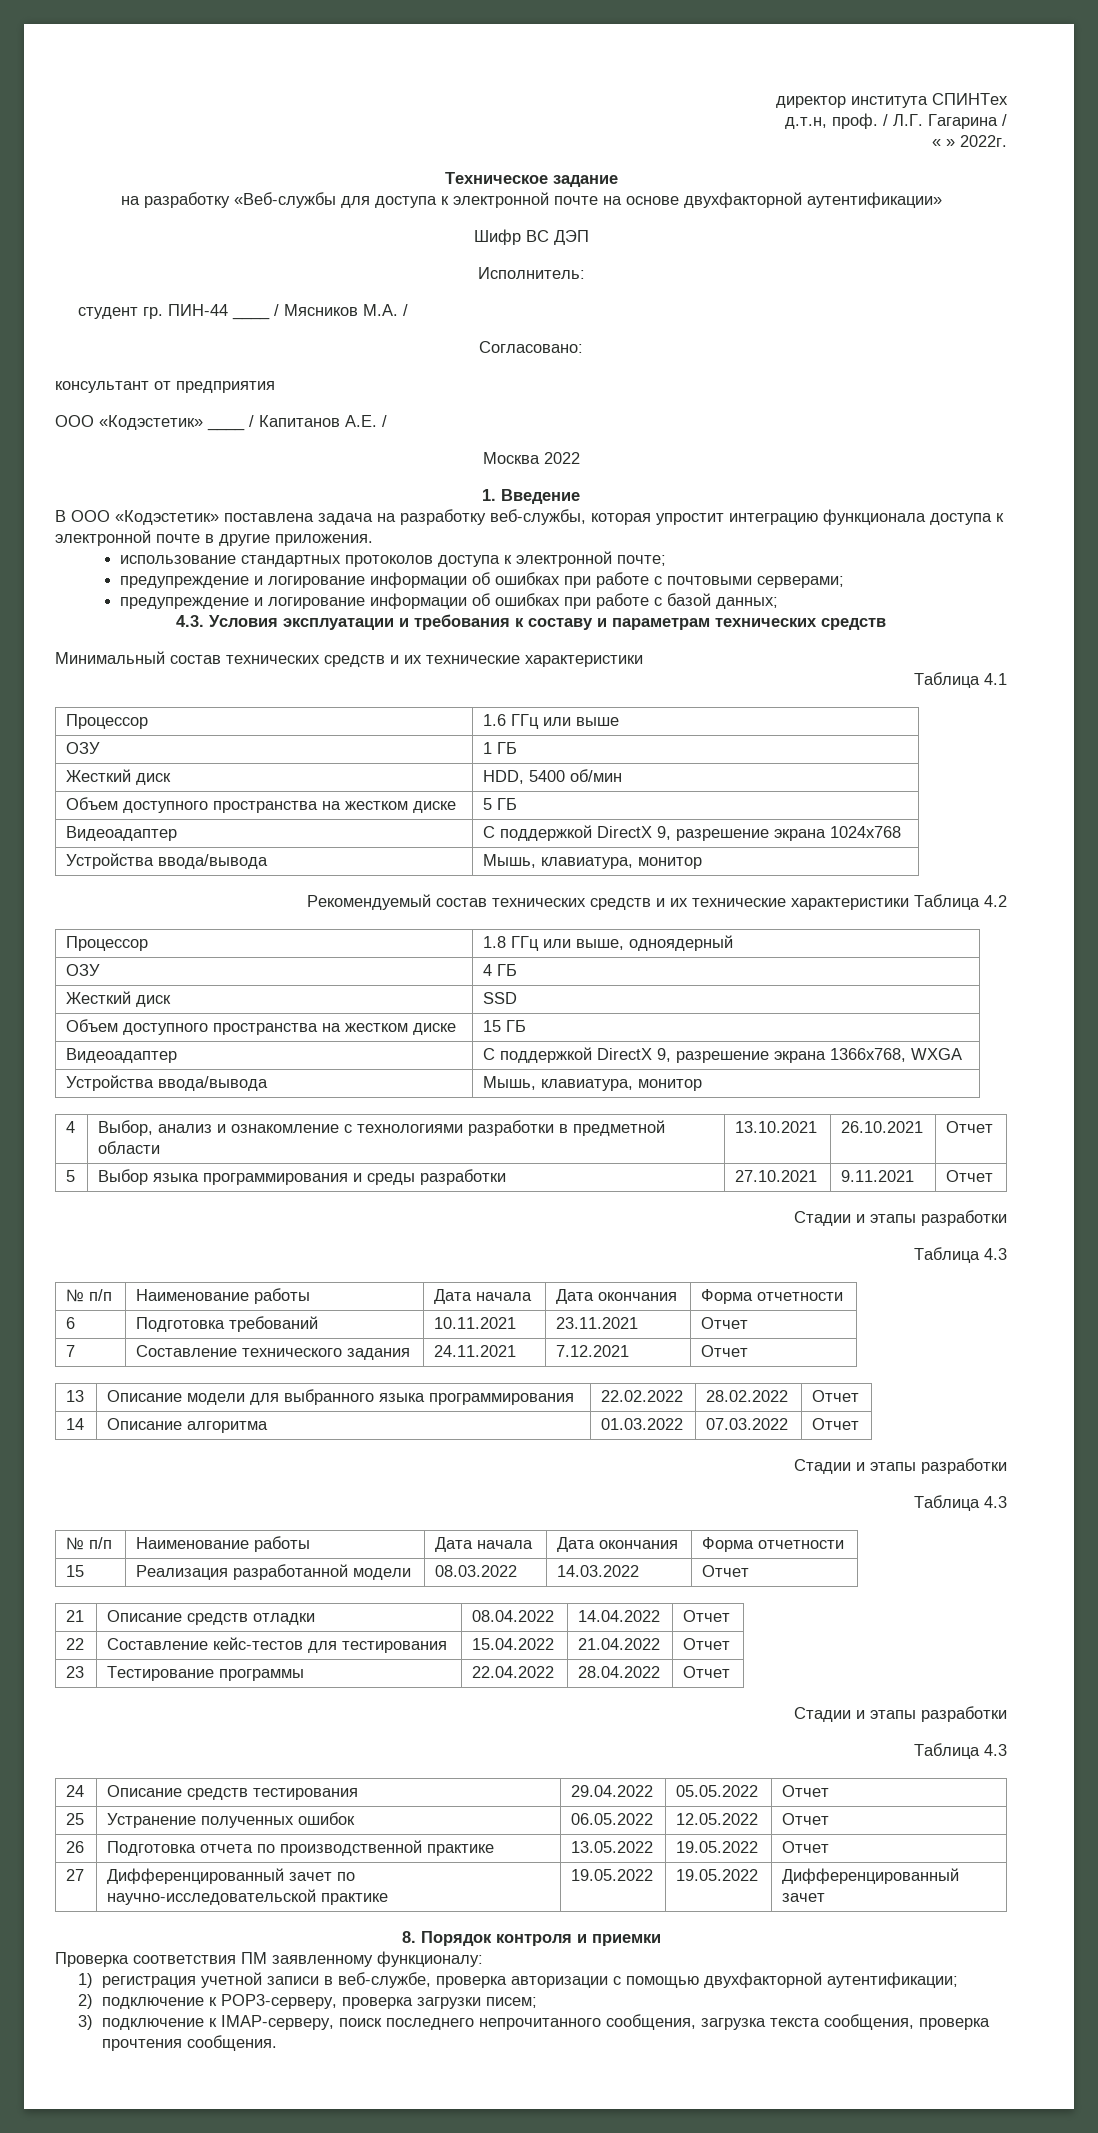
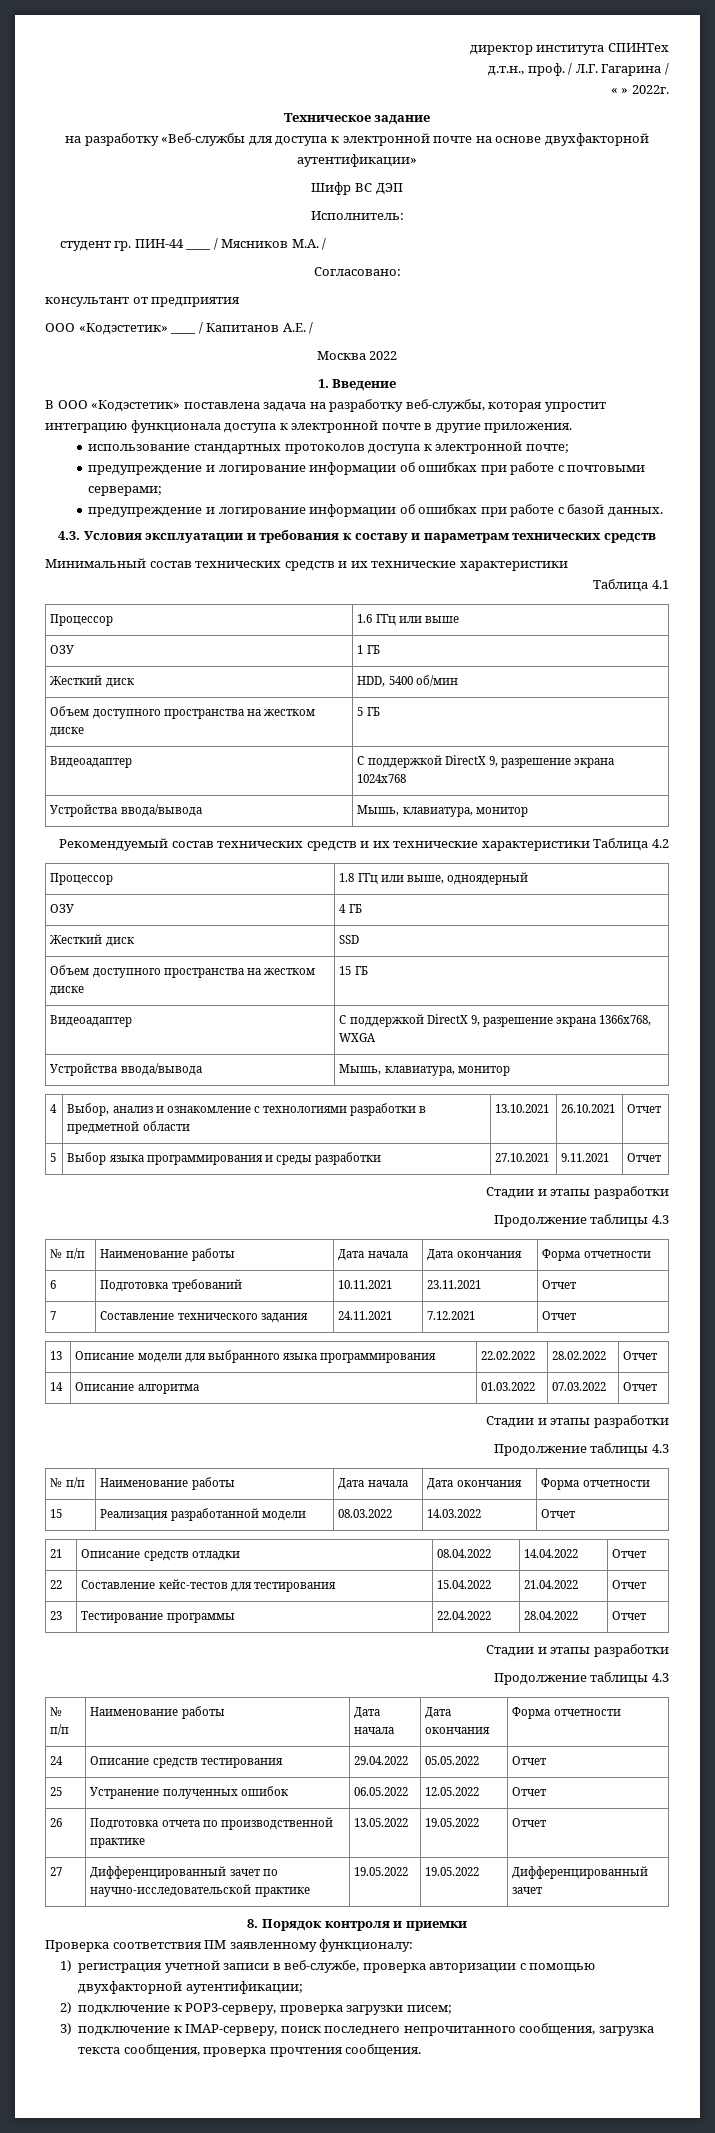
- д.т.н, проф.
+ д.т.н., проф.
- предупреждение и логирование информации об ошибках при работе с базой данных;
+ предупреждение и логирование информации об ошибках при работе с базой данных.
  5 | Выбор языка программирования и среды разработки | 27.10.2021 | 9.11.2021 | Отчет
  Стадии и этапы разработки
- Таблица 4.3
+ Продолжение таблицы 4.3
  14 | Описание алгоритма | 01.03.2022 | 07.03.2022 | Отчет
  Стадии и этапы разработки
- Таблица 4.3
+ Продолжение таблицы 4.3
  23 | Тестирование программы | 22.04.2022 | 28.04.2022 | Отчет
  Стадии и этапы разработки
- Таблица 4.3
+ Продолжение таблицы 4.3
+ № п/п | Наименование работы | Дата начала | Дата окончания | Форма отчетности

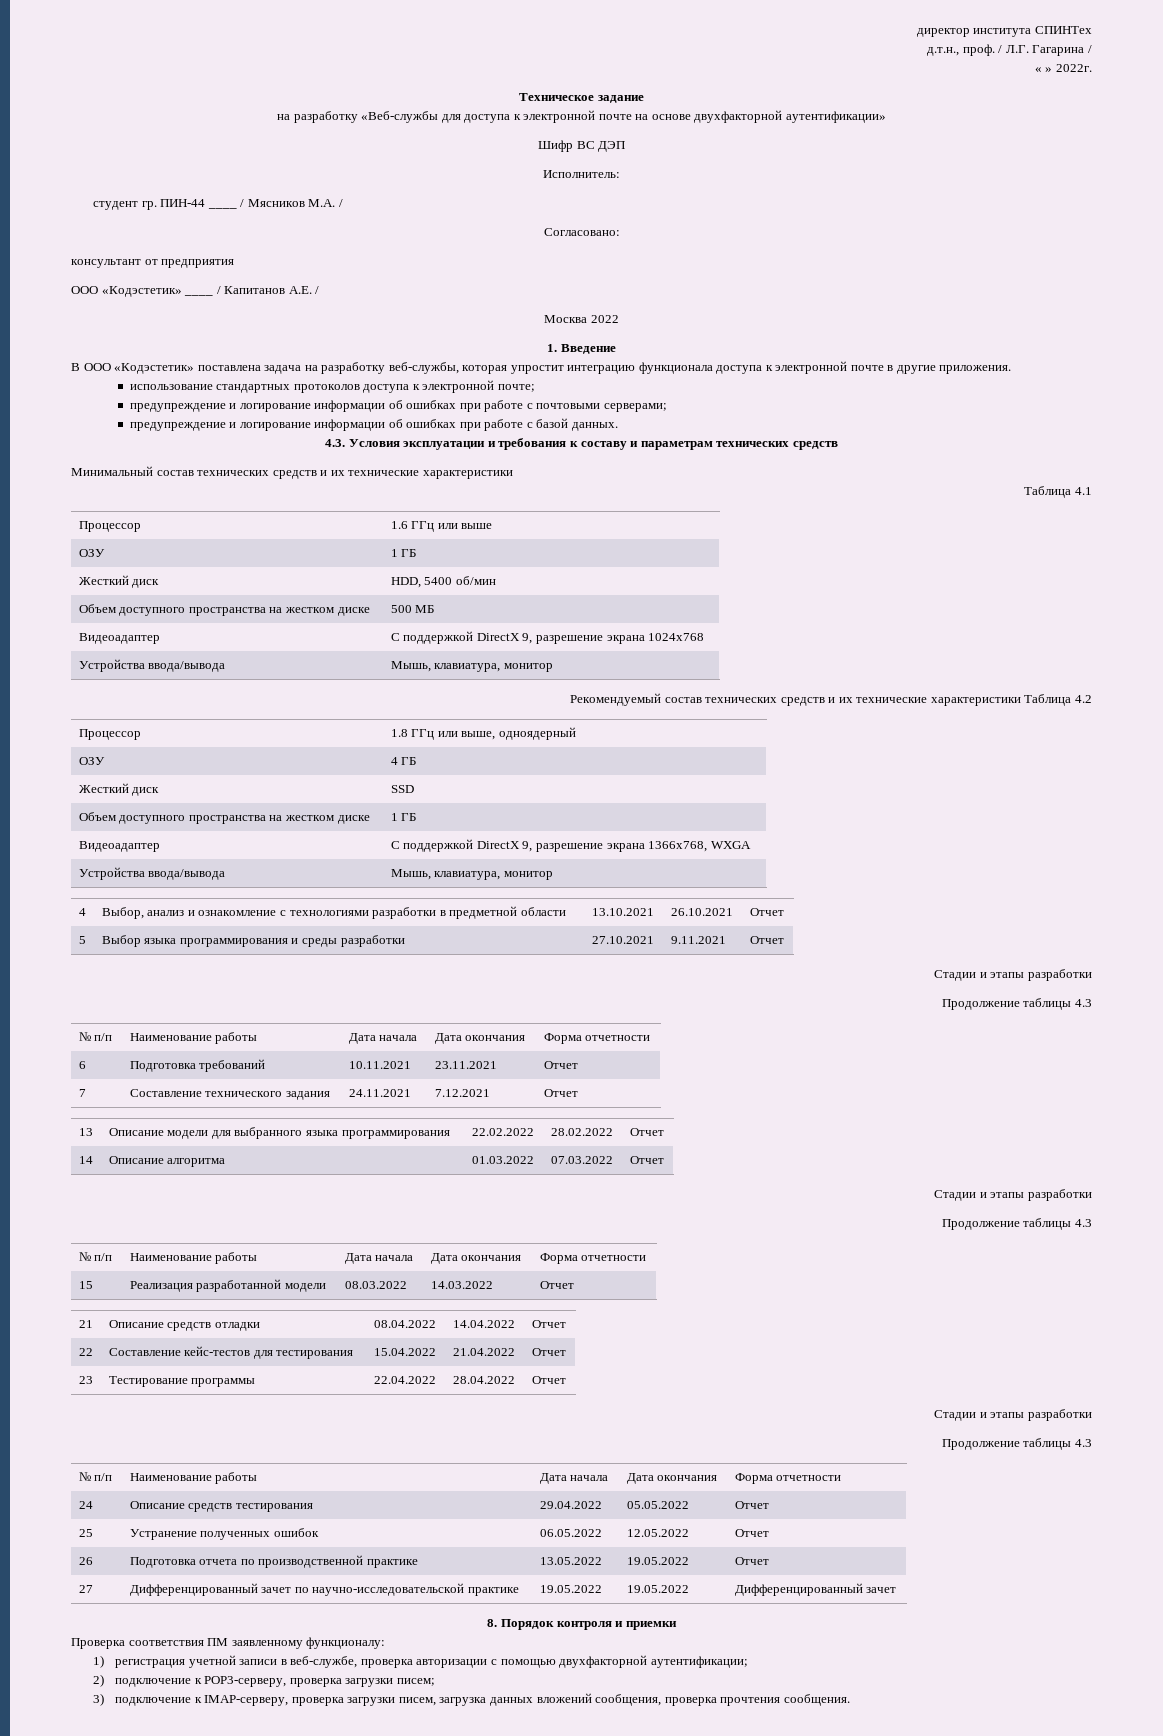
- Объем доступного пространства на жестком диске | 5 ГБ
+ Объем доступного пространства на жестком диске | 500 МБ
- Объем доступного пространства на жестком диске | 15 ГБ
+ Объем доступного пространства на жестком диске | 1 ГБ
- 3) подключение к IMAP-серверу, поиск последнего непрочитанного сообщения, загрузка текста сообщения, проверка прочтения сообщения.
+ 3) подключение к IMAP-серверу, проверка загрузки писем, загрузка данных вложений сообщения, проверка прочтения сообщения.

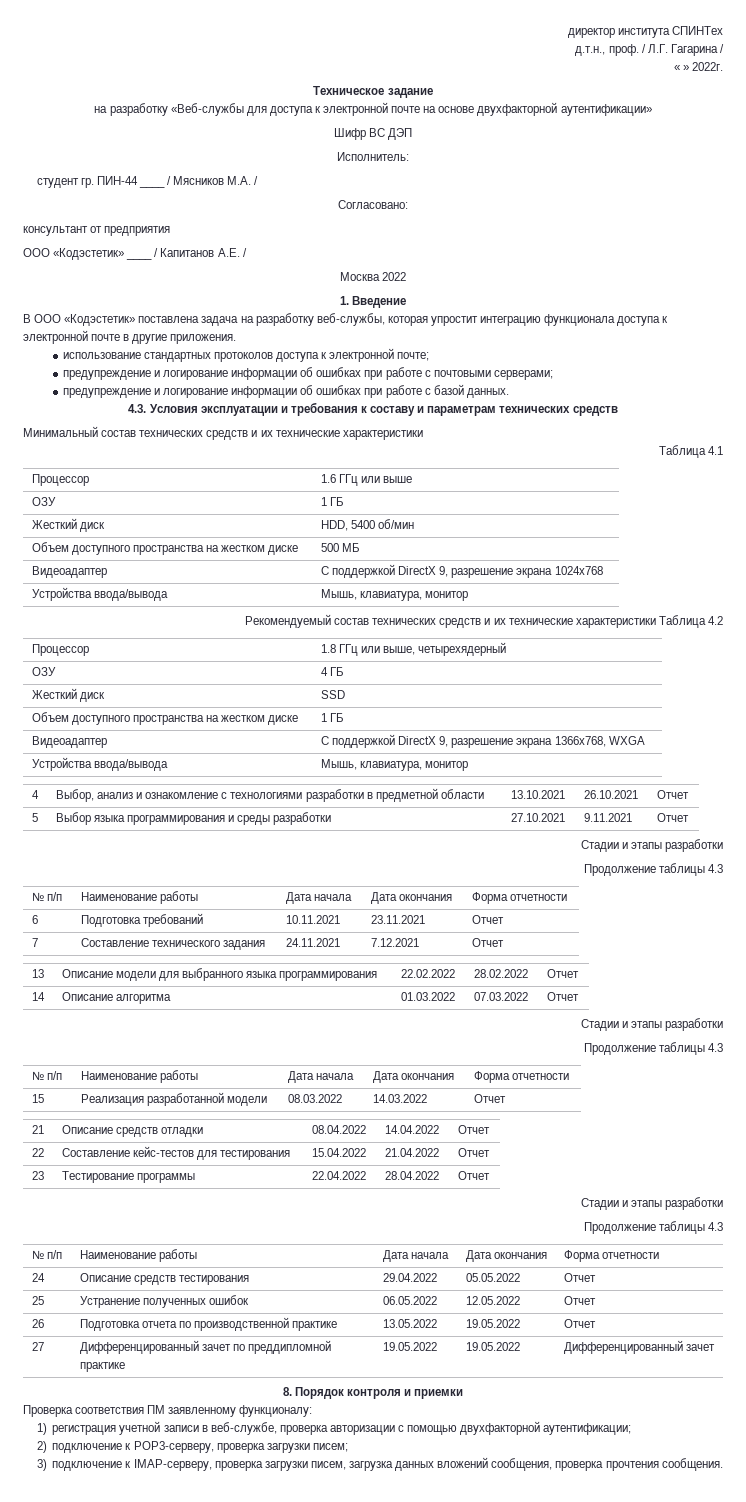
- Процессор | 1.8 ГГц или выше, одноядерный
+ Процессор | 1.8 ГГц или выше, четырехядерный
- 27 | Дифференцированный зачет по научно-исследовательской практике | 19.05.2022 | 19.05.2022 | Дифференцированный зачет
+ 27 | Дифференцированный зачет по преддипломной практике | 19.05.2022 | 19.05.2022 | Дифференцированный зачет

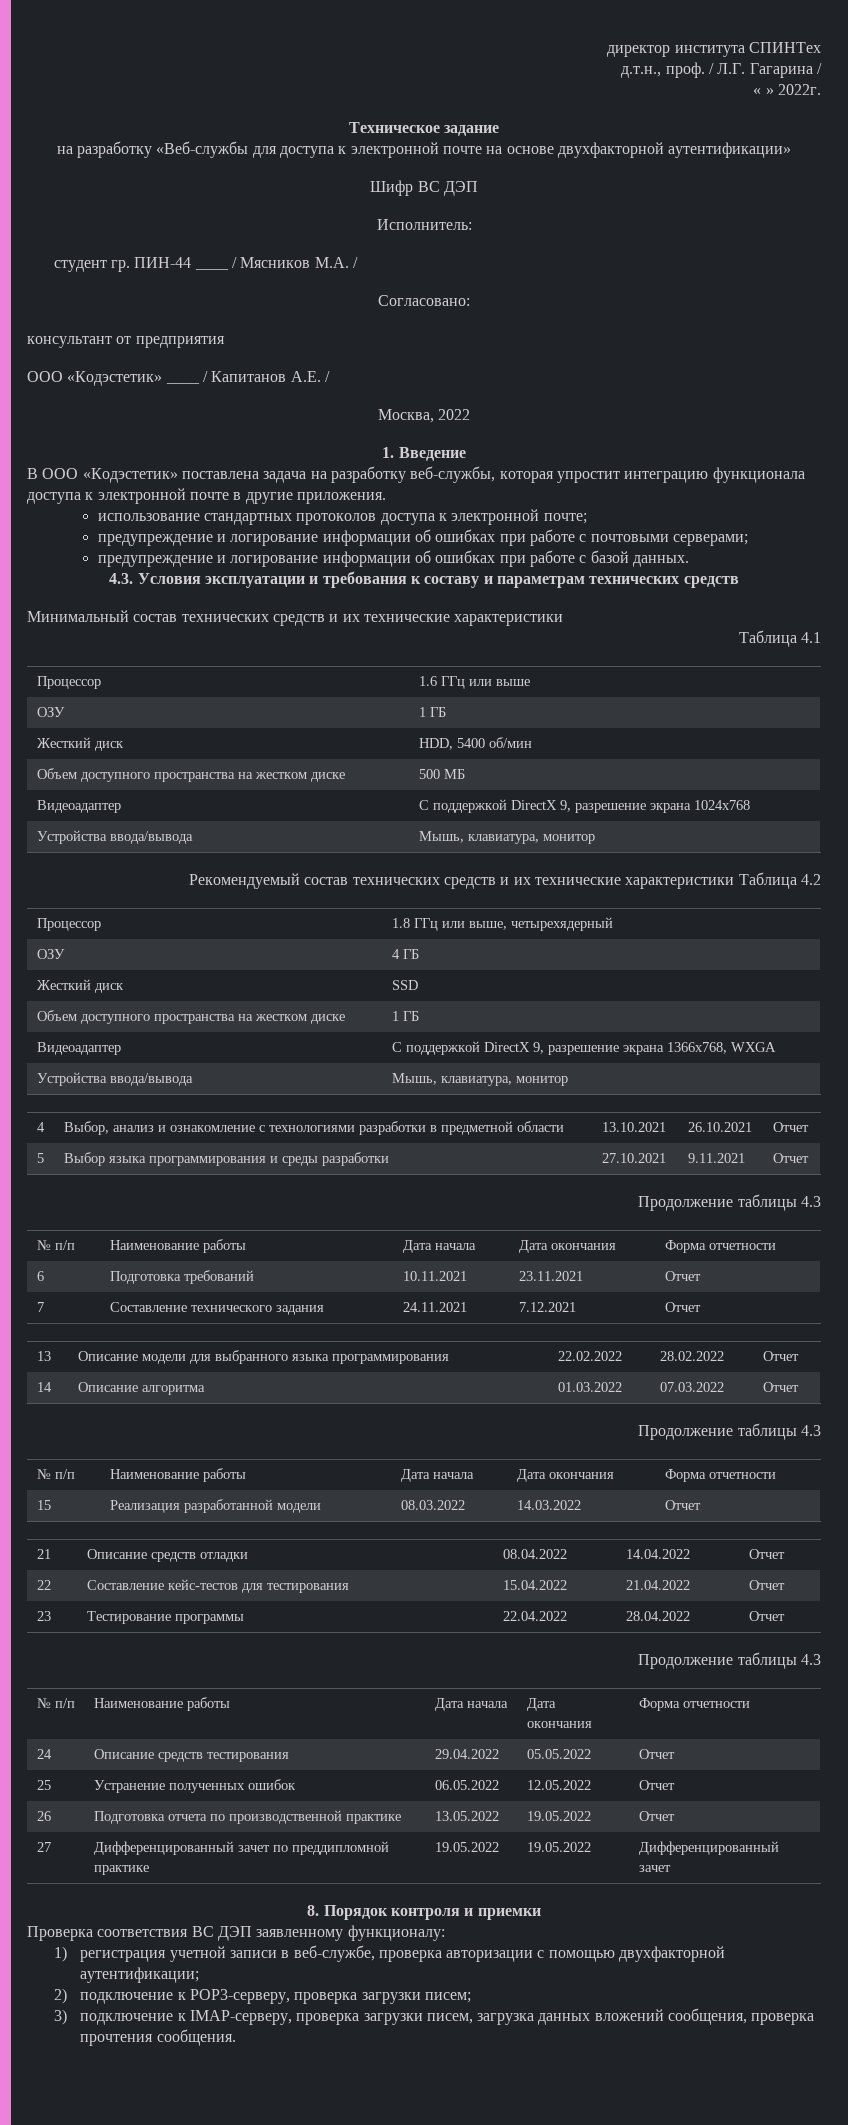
- Москва 2022
+ Москва, 2022
  5 | Выбор языка программирования и среды разработки | 27.10.2021 | 9.11.2021 | Отчет
- Стадии и этапы разработки
  14 | Описание алгоритма | 01.03.2022 | 07.03.2022 | Отчет
- Стадии и этапы разработки
  23 | Тестирование программы | 22.04.2022 | 28.04.2022 | Отчет
- Стадии и этапы разработки
- Проверка соответствия ПМ заявленному функционалу:
+ Проверка соответствия ВС ДЭП заявленному функционалу:

